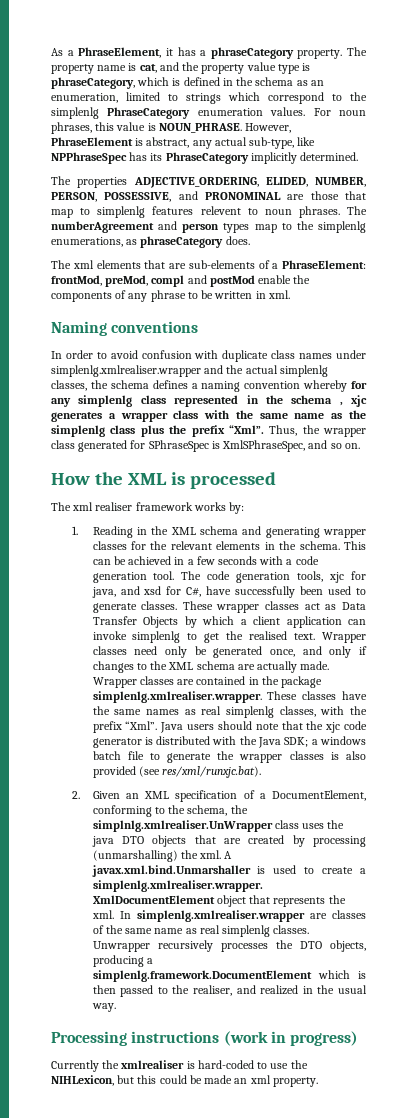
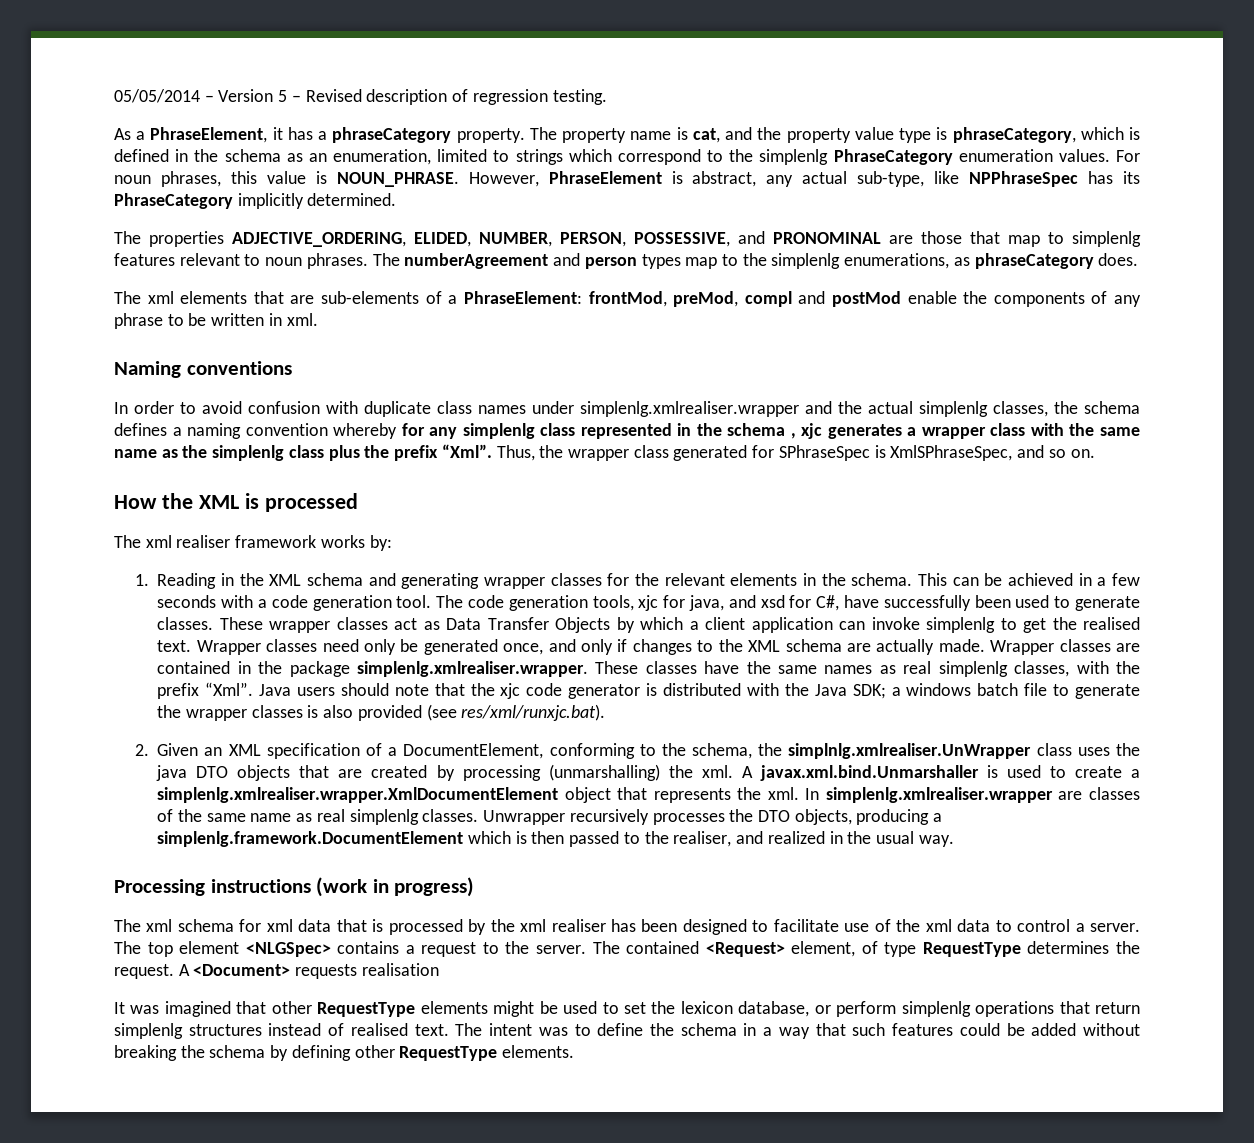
+ 05/05/2014 – Version 5 – Revised description of regression testing.
- The properties ADJECTIVE_ORDERING, ELIDED, NUMBER, PERSON, POSSESSIVE, and PRONOMINAL are those that map to simplenlg features relevent to noun phrases.
+ The properties ADJECTIVE_ORDERING, ELIDED, NUMBER, PERSON, POSSESSIVE, and PRONOMINAL are those that map to simplenlg features relevant to noun phrases.
- Currently the xmlrealiser is hard-coded to use the NIHLexicon, but this could be made an xml property.
+ The xml schema for xml data that is processed by the xml realiser has been designed to facilitate use of the xml data to control a server. The top element <NLGSpec> contains a request to the server. The contained <Request> element, of type RequestType determines the request. A <Document> requests realisation
+ It was imagined that other RequestType elements might be used to set the lexicon database, or perform simplenlg operations that return simplenlg structures instead of realised text. The intent was to define the schema in a way that such features could be added without breaking the schema by defining other RequestType elements.

